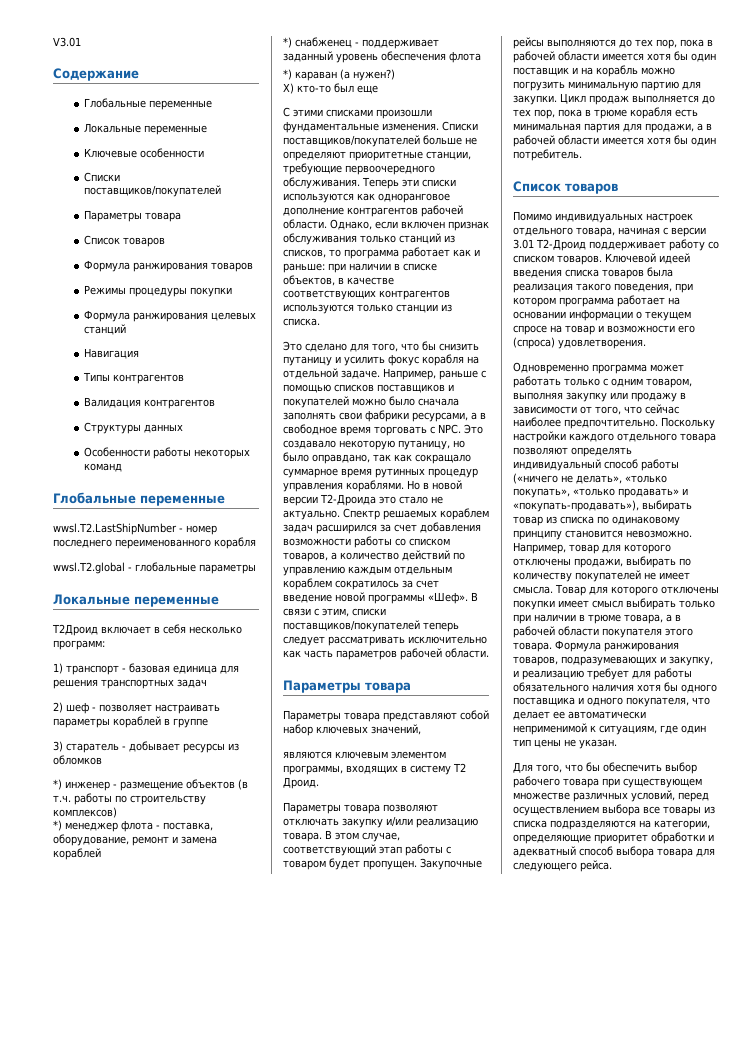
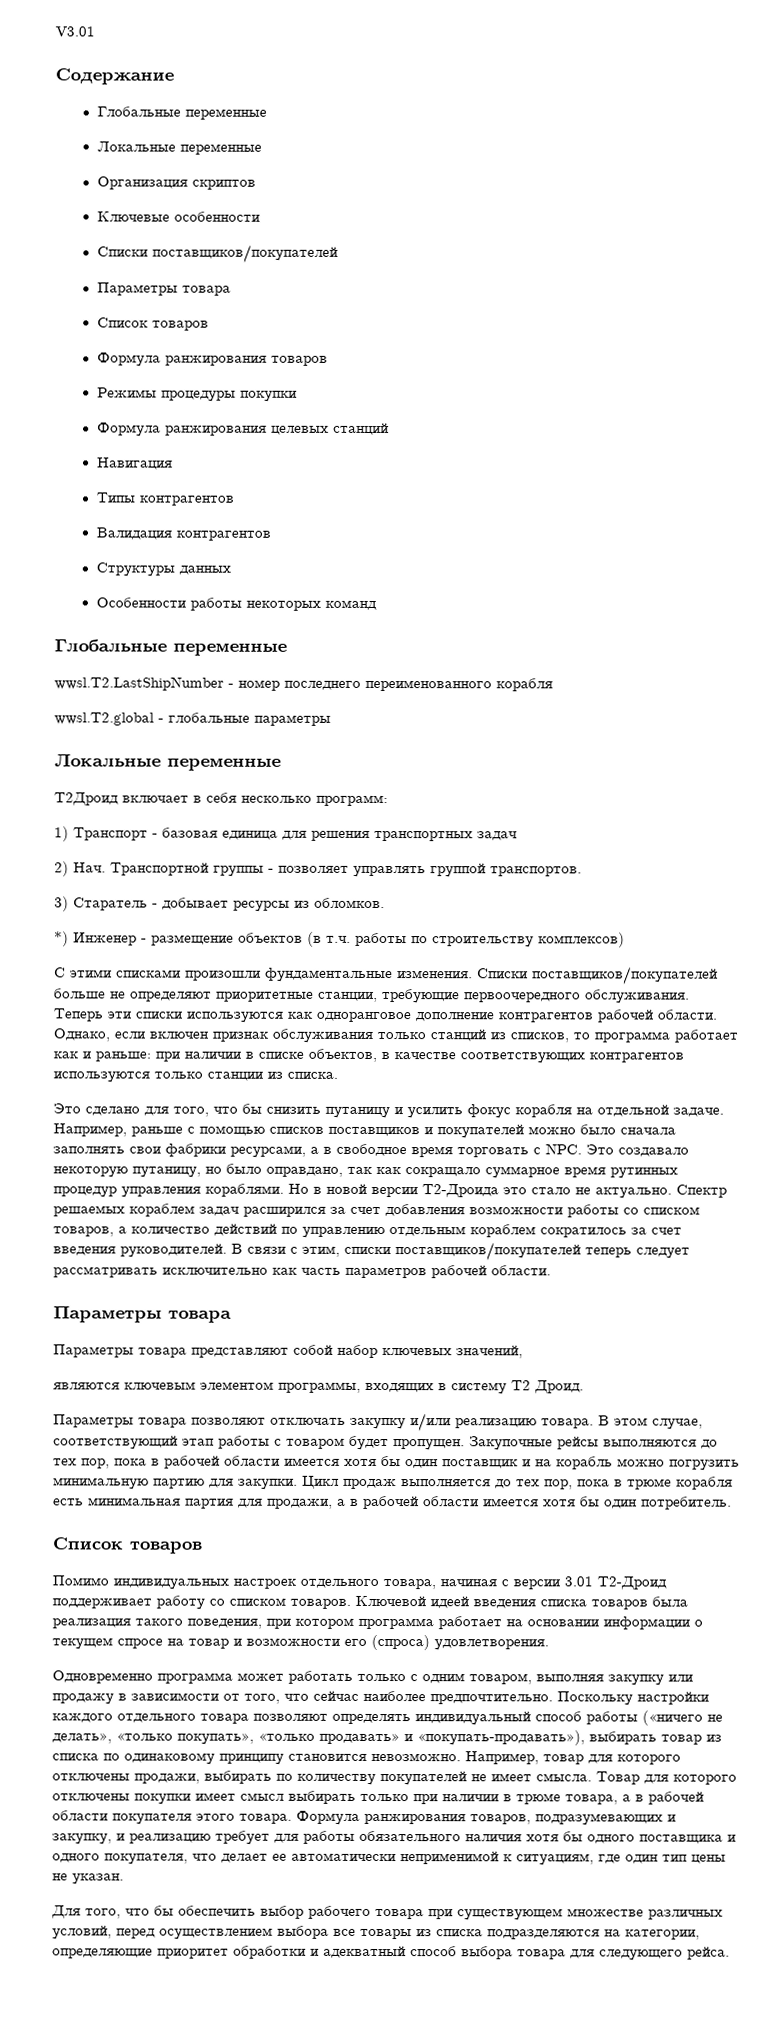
+ Организация скриптов
- 1) транспорт - базовая единица для решения транспортных задач
+ 1) Транспорт - базовая единица для решения транспортных задач
- 2) шеф - позволяет настраивать параметры кораблей в группе
+ 2) Нач. Транспортной группы - позволяет управлять группой транспортов.
- 3) старатель - добывает ресурсы из обломков
- *) инженер - размещение объектов (в т.ч. работы по строительству комплексов)
+ 3) Старатель - добывает ресурсы из обломков.
+ *) Инженер - размещение объектов (в т.ч. работы по строительству комплексов)
- *) менеджер флота - поставка, оборудование, ремонт и замена кораблей
- *) снабженец - поддерживает заданный уровень обеспечения флота
- *) караван (а нужен?)
- X) кто-то был еще
- Спектр решаемых кораблем задач расширился за счет добавления возможности работы со списком товаров, а количество действий по управлению каждым отдельным кораблем сократилось за счет введение новой программы «Шеф».
+ Спектр решаемых кораблем задач расширился за счет добавления возможности работы со списком товаров, а количество действий по управлению отдельным кораблем сократилось за счет введения руководителей.

